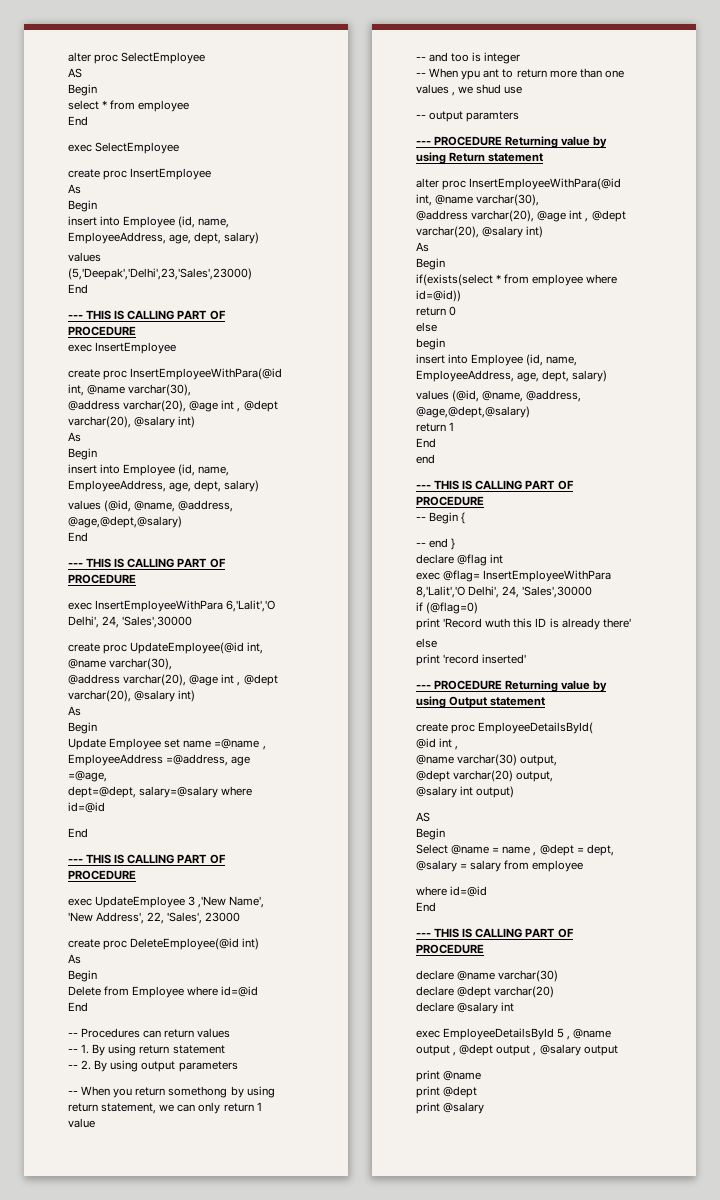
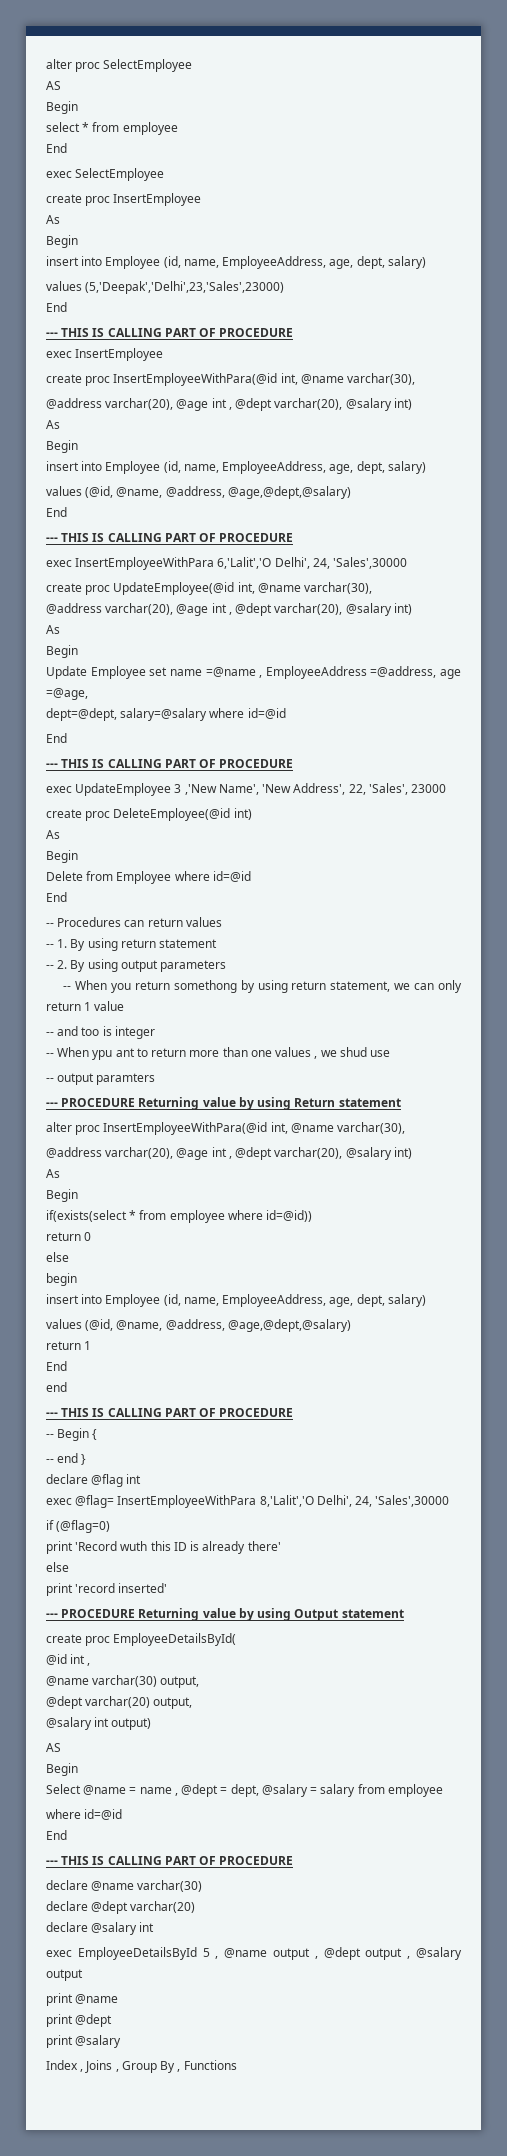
+ Index , Joins , Group By , Functions

